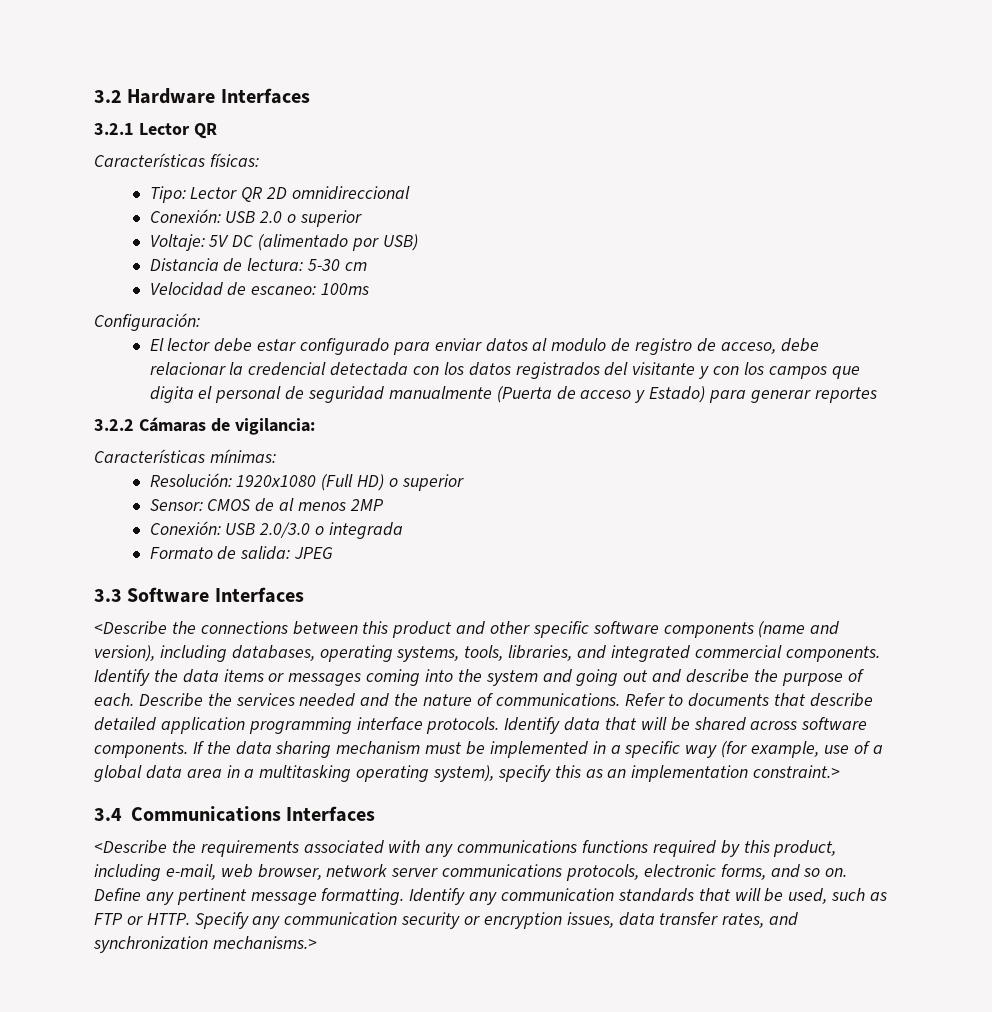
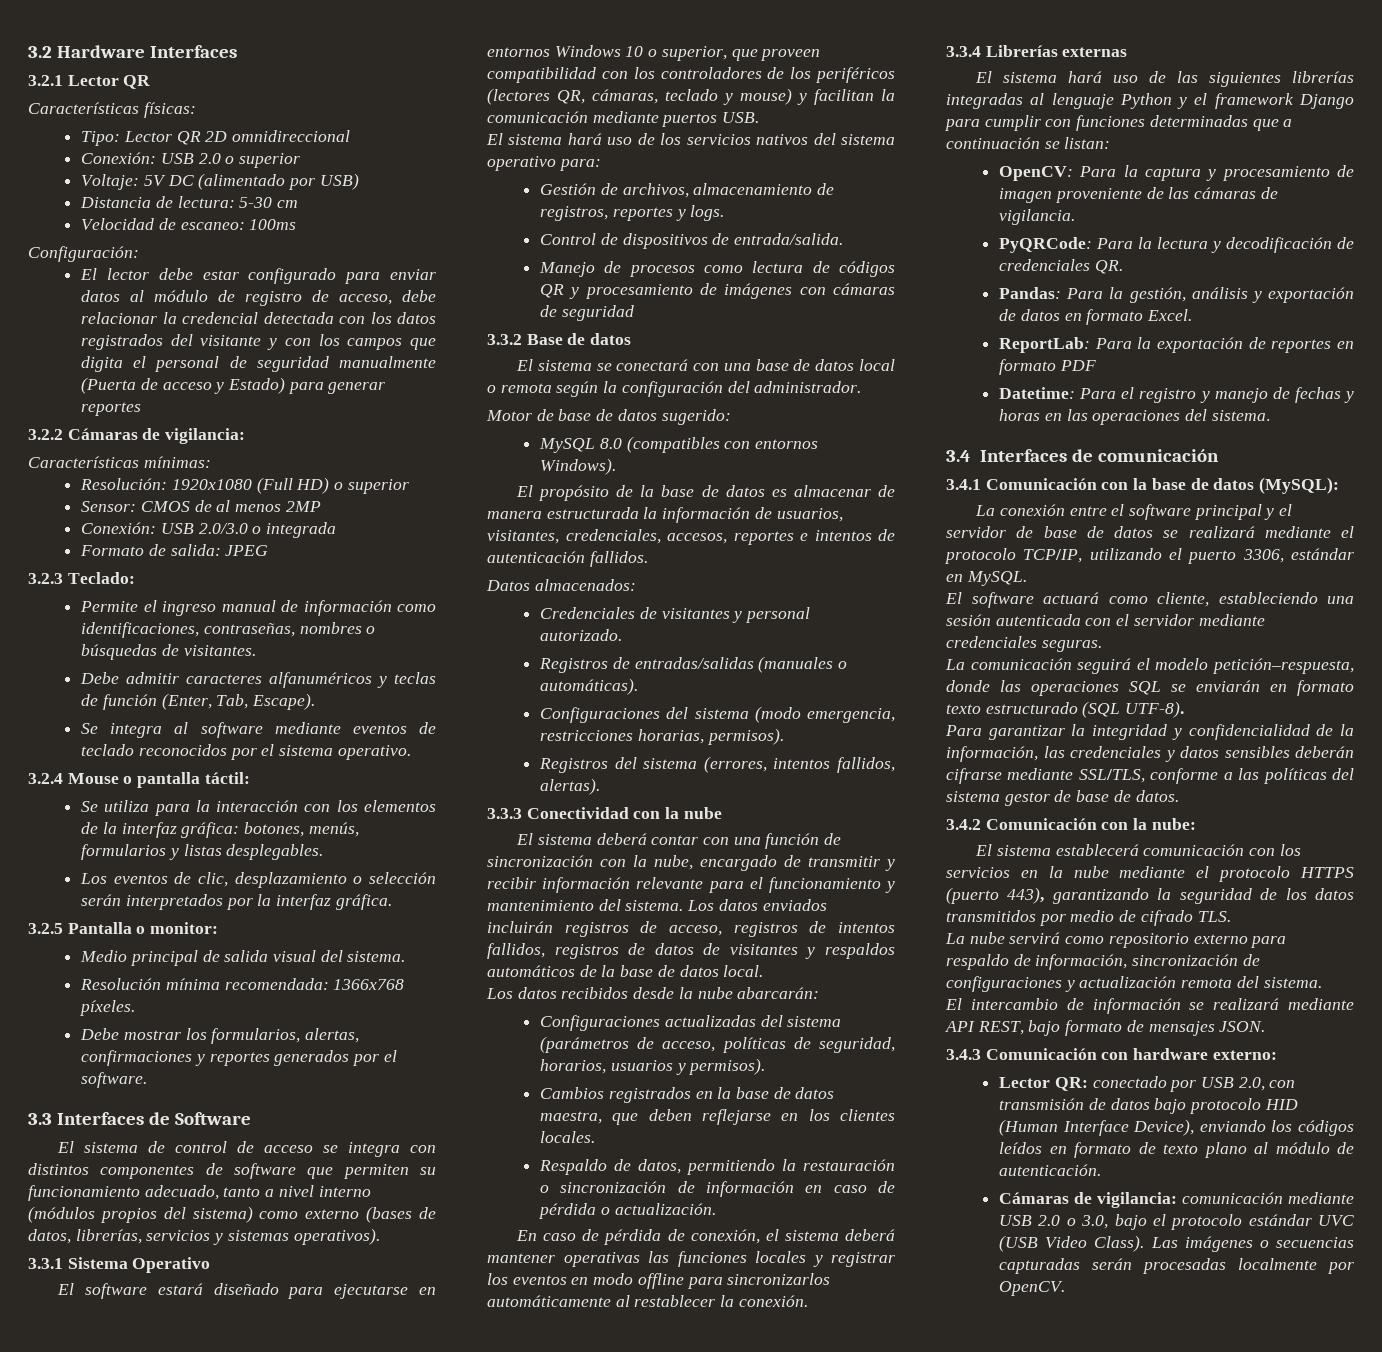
- El lector debe estar configurado para enviar datos al modulo de registro de acceso, debe relacionar la credencial detectada con los datos registrados del visitante y con los campos que digita el personal de seguridad manualmente (Puerta de acceso y Estado) para generar reportes
+ El lector debe estar configurado para enviar datos al módulo de registro de acceso, debe relacionar la credencial detectada con los datos registrados del visitante y con los campos que digita el personal de seguridad manualmente (Puerta de acceso y Estado) para generar reportes
+ 3.2.3 Teclado:
+ Permite el ingreso manual de información como identificaciones, contraseñas, nombres o búsquedas de visitantes.
+ Debe admitir caracteres alfanuméricos y teclas de función (Enter, Tab, Escape).
+ Se integra al software mediante eventos de teclado reconocidos por el sistema operativo.
+ 3.2.4 Mouse o pantalla táctil:
+ Se utiliza para la interacción con los elementos de la interfaz gráfica: botones, menús, formularios y listas desplegables.
+ Los eventos de clic, desplazamiento o selección serán interpretados por la interfaz gráfica.
+ 3.2.5 Pantalla o monitor:
+ Medio principal de salida visual del sistema.
+ Resolución mínima recomendada: 1366x768 píxeles.
+ Debe mostrar los formularios, alertas, confirmaciones y reportes generados por el software.
- 3.3 Software Interfaces
- <Describe the connections between this product and other specific software components (name and version), including databases, operating systems, tools, libraries, and integrated commercial components. Identify the data items or messages coming into the system and going out and describe the purpose of each. Describe the services needed and the nature of communications. Refer to documents that describe detailed application programming interface protocols. Identify data that will be shared across software components. If the data sharing mechanism must be implemented in a specific way (for example, use of a global data area in a multitasking operating system), specify this as an implementation constraint.>
+ 3.3 Interfaces de Software
+ El sistema de control de acceso se integra con distintos componentes de software que permiten su funcionamiento adecuado, tanto a nivel interno (módulos propios del sistema) como externo (bases de datos, librerías, servicios y sistemas operativos).
+ 3.3.1 Sistema Operativo
+ El software estará diseñado para ejecutarse en entornos Windows 10 o superior, que proveen compatibilidad con los controladores de los periféricos (lectores QR, cámaras, teclado y mouse) y facilitan la comunicación mediante puertos USB.
+ El sistema hará uso de los servicios nativos del sistema operativo para:
+ Gestión de archivos, almacenamiento de registros, reportes y logs.
+ Control de dispositivos de entrada/salida.
+ Manejo de procesos como lectura de códigos QR y procesamiento de imágenes con cámaras de seguridad
+ 3.3.2 Base de datos
+ El sistema se conectará con una base de datos local o remota según la configuración del administrador.
+ Motor de base de datos sugerido:
+ MySQL 8.0 (compatibles con entornos Windows).
+ El propósito de la base de datos es almacenar de manera estructurada la información de usuarios, visitantes, credenciales, accesos, reportes e intentos de autenticación fallidos.
+ Datos almacenados:
+ Credenciales de visitantes y personal autorizado.
+ Registros de entradas/salidas (manuales o automáticas).
+ Configuraciones del sistema (modo emergencia, restricciones horarias, permisos).
+ Registros del sistema (errores, intentos fallidos, alertas).
+ 3.3.3 Conectividad con la nube
+ El sistema deberá contar con una función de sincronización con la nube, encargado de transmitir y recibir información relevante para el funcionamiento y mantenimiento del sistema. Los datos enviados incluirán registros de acceso, registros de intentos fallidos, registros de datos de visitantes y respaldos automáticos de la base de datos local.
+ Los datos recibidos desde la nube abarcarán:
+ Configuraciones actualizadas del sistema (parámetros de acceso, políticas de seguridad, horarios, usuarios y permisos).
+ Cambios registrados en la base de datos maestra, que deben reflejarse en los clientes locales.
+ Respaldo de datos, permitiendo la restauración o sincronización de información en caso de pérdida o actualización.
+ En caso de pérdida de conexión, el sistema deberá mantener operativas las funciones locales y registrar los eventos en modo offline para sincronizarlos automáticamente al restablecer la conexión.
+ 3.3.4 Librerías externas
+ El sistema hará uso de las siguientes librerías integradas al lenguaje Python y el framework Django para cumplir con funciones determinadas que a continuación se listan:
+ OpenCV: Para la captura y procesamiento de imagen proveniente de las cámaras de vigilancia.
+ PyQRCode: Para la lectura y decodificación de credenciales QR.
+ Pandas: Para la gestión, análisis y exportación de datos en formato Excel.
+ ReportLab: Para la exportación de reportes en formato PDF
+ Datetime: Para el registro y manejo de fechas y horas en las operaciones del sistema.
- 3.4 Communications Interfaces
- <Describe the requirements associated with any communications functions required by this product, including e-mail, web browser, network server communications protocols, electronic forms, and so on. Define any pertinent message formatting. Identify any communication standards that will be used, such as FTP or HTTP. Specify any communication security or encryption issues, data transfer rates, and synchronization mechanisms.>
+ 3.4 Interfaces de comunicación
+ 3.4.1 Comunicación con la base de datos (MySQL):
+ La conexión entre el software principal y el servidor de base de datos se realizará mediante el protocolo TCP/IP, utilizando el puerto 3306, estándar en MySQL.
+ El software actuará como cliente, estableciendo una sesión autenticada con el servidor mediante credenciales seguras.
+ La comunicación seguirá el modelo petición–respuesta, donde las operaciones SQL se enviarán en formato texto estructurado (SQL UTF-8).
+ Para garantizar la integridad y confidencialidad de la información, las credenciales y datos sensibles deberán cifrarse mediante SSL/TLS, conforme a las políticas del sistema gestor de base de datos.
+ 3.4.2 Comunicación con la nube:
+ El sistema establecerá comunicación con los servicios en la nube mediante el protocolo HTTPS (puerto 443), garantizando la seguridad de los datos transmitidos por medio de cifrado TLS.
+ La nube servirá como repositorio externo para respaldo de información, sincronización de configuraciones y actualización remota del sistema.
+ El intercambio de información se realizará mediante API REST, bajo formato de mensajes JSON.
+ 3.4.3 Comunicación con hardware externo:
+ Lector QR: conectado por USB 2.0, con transmisión de datos bajo protocolo HID (Human Interface Device), enviando los códigos leídos en formato de texto plano al módulo de autenticación.
+ Cámaras de vigilancia: comunicación mediante USB 2.0 o 3.0, bajo el protocolo estándar UVC (USB Video Class). Las imágenes o secuencias capturadas serán procesadas localmente por OpenCV.

